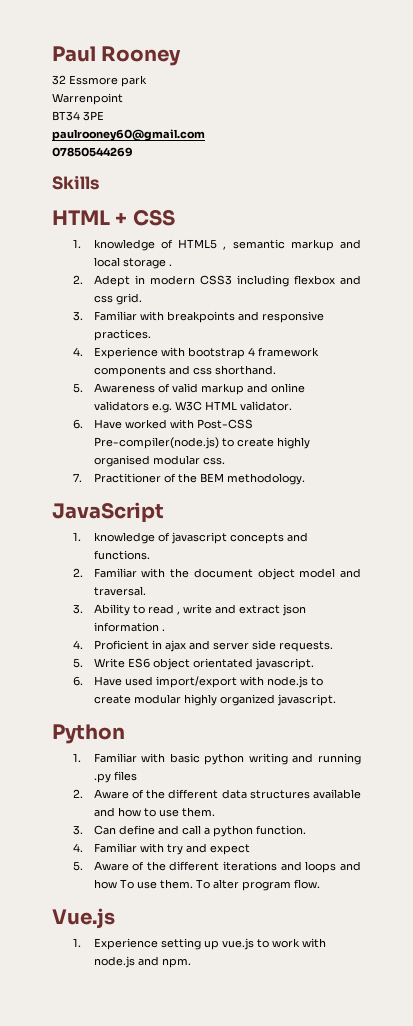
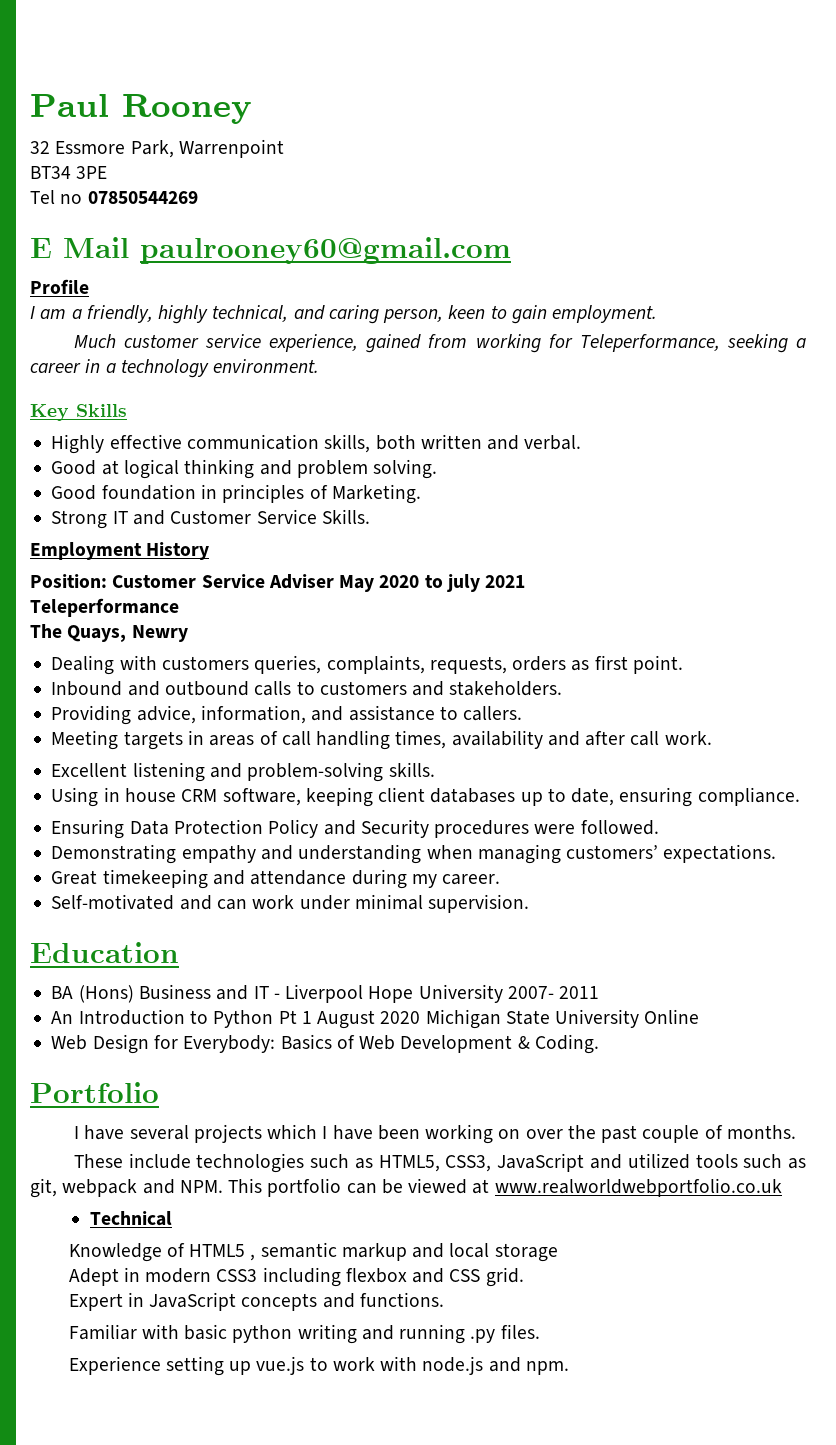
- 32 Essmore park
- Warrenpoint
+ 32 Essmore Park, Warrenpoint
- paulrooney60@gmail.com
- 07850544269
- Skills
- HTML + CSS
- 1. knowledge of HTML5 , semantic markup and local storage .
- 2. Adept in modern CSS3 including flexbox and css grid.
+ Tel no 07850544269
+ E Mail paulrooney60@gmail.com
+ Profile
+ I am a friendly, highly technical, and caring person, keen to gain employment.
+ Much customer service experience, gained from working for Teleperformance, seeking a career in a technology environment.
+ Key Skills
+ Highly effective communication skills, both written and verbal.
+ Good at logical thinking and problem solving.
+ Good foundation in principles of Marketing.
+ Strong IT and Customer Service Skills.
+ Employment History
+ Position: Customer Service Adviser May 2020 to july 2021
+ Teleperformance
+ The Quays, Newry
+ Dealing with customers queries, complaints, requests, orders as first point.
+ Inbound and outbound calls to customers and stakeholders.
+ Providing advice, information, and assistance to callers.
+ Meeting targets in areas of call handling times, availability and after call work.
+ Excellent listening and problem-solving skills.
+ Using in house CRM software, keeping client databases up to date, ensuring compliance.
+ Ensuring Data Protection Policy and Security procedures were followed.
+ Demonstrating empathy and understanding when managing customers’ expectations.
+ Great timekeeping and attendance during my career.
+ Self-motivated and can work under minimal supervision.
+ Education
+ BA (Hons) Business and IT - Liverpool Hope University 2007- 2011
+ An Introduction to Python Pt 1 August 2020 Michigan State University Online
+ Web Design for Everybody: Basics of Web Development & Coding.
+ Portfolio
+ I have several projects which I have been working on over the past couple of months.
+ These include technologies such as HTML5, CSS3, JavaScript and utilized tools such as git, webpack and NPM. This portfolio can be viewed at www.realworldwebportfolio.co.uk
+ Technical
+ Knowledge of HTML5 , semantic markup and local storage
+ Adept in modern CSS3 including flexbox and CSS grid.
- 3. Familiar with breakpoints and responsive practices.
- 4. Experience with bootstrap 4 framework components and css shorthand.
- 5. Awareness of valid markup and online validators e.g. W3C HTML validator.
- 6. Have worked with Post-CSS Pre-compiler(node.js) to create highly organised modular css.
- 7. Practitioner of the BEM methodology.
- JavaScript
- 1. knowledge of javascript concepts and functions.
- 2. Familiar with the document object model and traversal.
- 3. Ability to read , write and extract json information .
- 4. Proficient in ajax and server side requests.
- 5. Write ES6 object orientated javascript.
- 6. Have used import/export with node.js to create modular highly organized javascript.
- Python
- 1. Familiar with basic python writing and running .py files
- 2. Aware of the different data structures available and how to use them.
- 3. Can define and call a python function.
- 4. Familiar with try and expect
- 5. Aware of the different iterations and loops and how To use them. To alter program flow.
- Vue.js
- 1. Experience setting up vue.js to work with node.js and npm.
+ Expert in JavaScript concepts and functions.
+ Familiar with basic python writing and running .py files.
+ Experience setting up vue.js to work with node.js and npm.

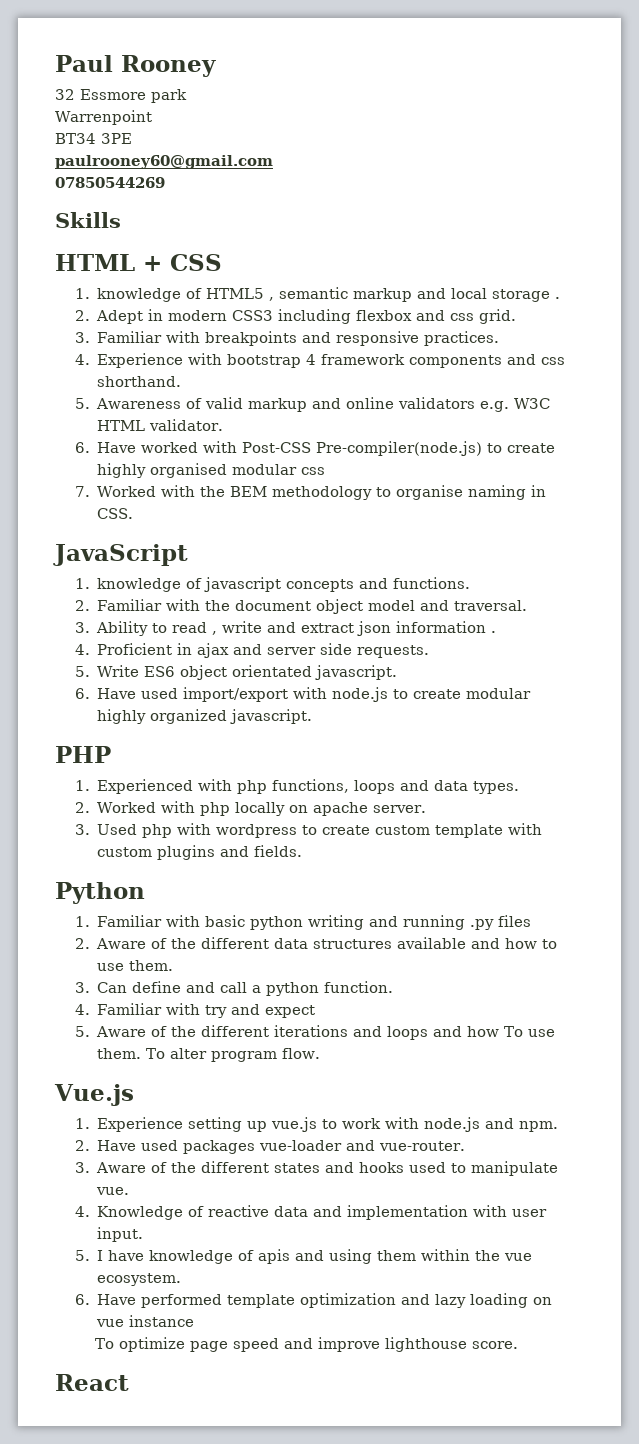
- 32 Essmore Park, Warrenpoint
+ 32 Essmore park
+ Warrenpoint
- Tel no 07850544269
+ paulrooney60@gmail.com
+ 07850544269
- E Mail paulrooney60@gmail.com
- Profile
- I am a friendly, highly technical, and caring person, keen to gain employment.
- Much customer service experience, gained from working for Teleperformance, seeking a career in a technology environment.
- Key Skills
- Highly effective communication skills, both written and verbal.
- Good at logical thinking and problem solving.
- Good foundation in principles of Marketing.
- Strong IT and Customer Service Skills.
- Employment History
- Position: Customer Service Adviser May 2020 to july 2021
- Teleperformance
- The Quays, Newry
- Dealing with customers queries, complaints, requests, orders as first point.
- Inbound and outbound calls to customers and stakeholders.
- Providing advice, information, and assistance to callers.
- Meeting targets in areas of call handling times, availability and after call work.
- Excellent listening and problem-solving skills.
- Using in house CRM software, keeping client databases up to date, ensuring compliance.
- Ensuring Data Protection Policy and Security procedures were followed.
- Demonstrating empathy and understanding when managing customers’ expectations.
- Great timekeeping and attendance during my career.
- Self-motivated and can work under minimal supervision.
- Education
- BA (Hons) Business and IT - Liverpool Hope University 2007- 2011
- An Introduction to Python Pt 1 August 2020 Michigan State University Online
- Web Design for Everybody: Basics of Web Development & Coding.
- Portfolio
- I have several projects which I have been working on over the past couple of months.
- These include technologies such as HTML5, CSS3, JavaScript and utilized tools such as git, webpack and NPM. This portfolio can be viewed at www.realworldwebportfolio.co.uk
- Technical
- Knowledge of HTML5 , semantic markup and local storage
- Adept in modern CSS3 including flexbox and CSS grid.
+ Skills
+ HTML + CSS
+ 1. knowledge of HTML5 , semantic markup and local storage .
+ 2. Adept in modern CSS3 including flexbox and css grid.
- Expert in JavaScript concepts and functions.
- Familiar with basic python writing and running .py files.
- Experience setting up vue.js to work with node.js and npm.
+ 3. Familiar with breakpoints and responsive practices.
+ 4. Experience with bootstrap 4 framework components and css shorthand.
+ 5. Awareness of valid markup and online validators e.g. W3C HTML validator.
+ 6. Have worked with Post-CSS Pre-compiler(node.js) to create highly organised modular css
+ 7. Worked with the BEM methodology to organise naming in CSS.
+ JavaScript
+ 1. knowledge of javascript concepts and functions.
+ 2. Familiar with the document object model and traversal.
+ 3. Ability to read , write and extract json information .
+ 4. Proficient in ajax and server side requests.
+ 5. Write ES6 object orientated javascript.
+ 6. Have used import/export with node.js to create modular highly organized javascript.
+ PHP
+ 1. Experienced with php functions, loops and data types.
+ 2. Worked with php locally on apache server.
+ 3. Used php with wordpress to create custom template with custom plugins and fields.
+ Python
+ 1. Familiar with basic python writing and running .py files
+ 2. Aware of the different data structures available and how to use them.
+ 3. Can define and call a python function.
+ 4. Familiar with try and expect
+ 5. Aware of the different iterations and loops and how To use them. To alter program flow.
+ Vue.js
+ 1. Experience setting up vue.js to work with node.js and npm.
+ 2. Have used packages vue-loader and vue-router.
+ 3. Aware of the different states and hooks used to manipulate vue.
+ 4. Knowledge of reactive data and implementation with user input.
+ 5. I have knowledge of apis and using them within the vue ecosystem.
+ 6. Have performed template optimization and lazy loading on vue instance
+ To optimize page speed and improve lighthouse score.
+ React

